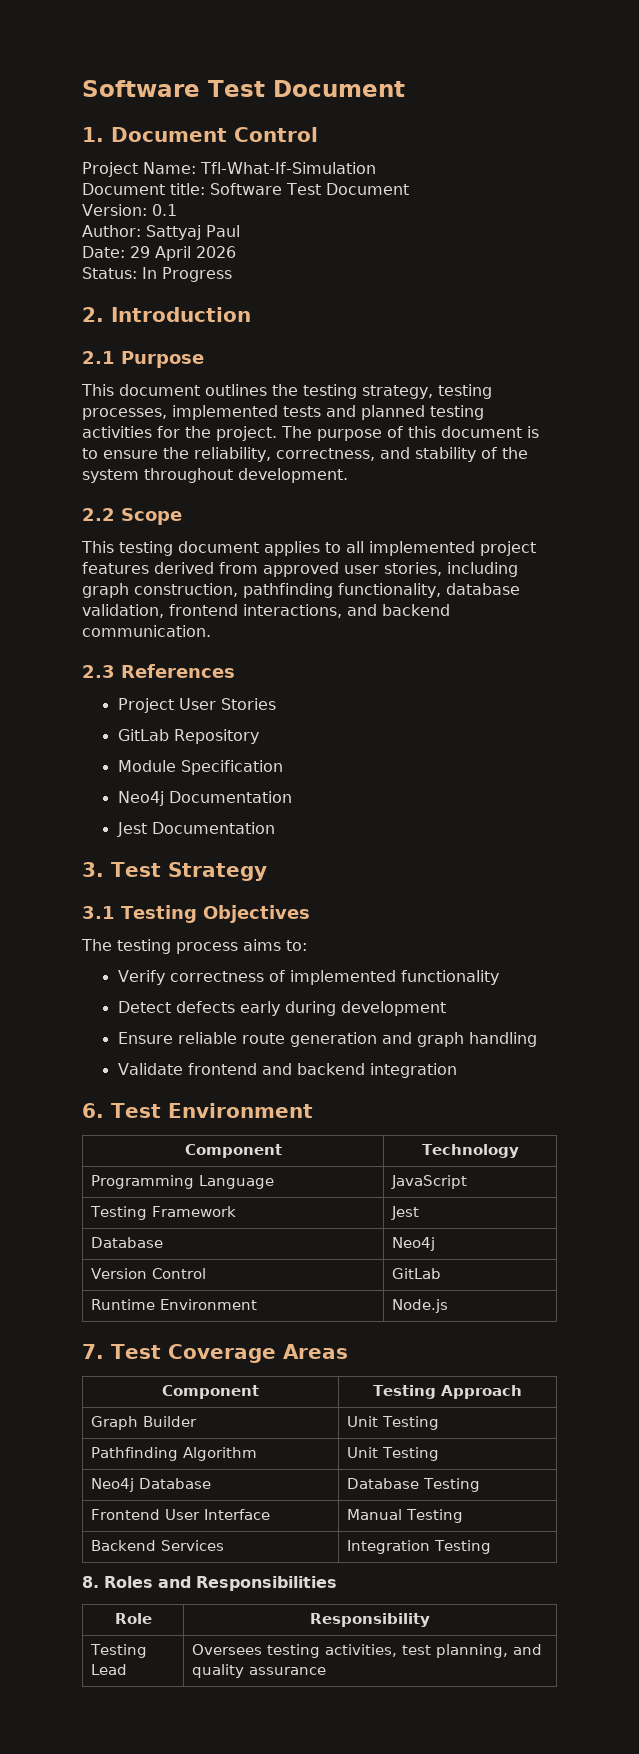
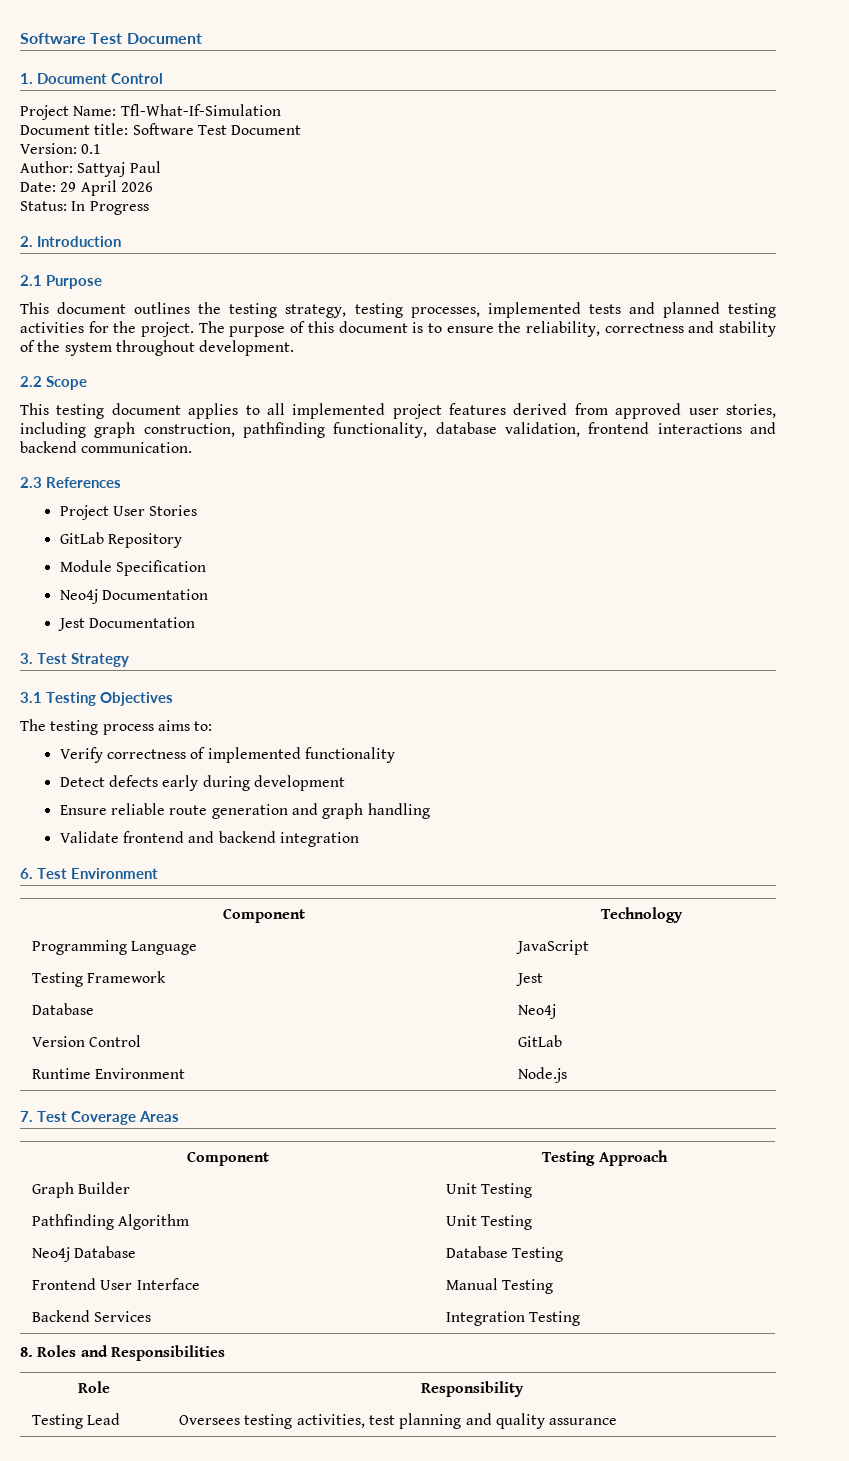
- The purpose of this document is to ensure the reliability, correctness, and stability of the system throughout development.
+ The purpose of this document is to ensure the reliability, correctness and stability of the system throughout development.
- This testing document applies to all implemented project features derived from approved user stories, including graph construction, pathfinding functionality, database validation, frontend interactions, and backend communication.
+ This testing document applies to all implemented project features derived from approved user stories, including graph construction, pathfinding functionality, database validation, frontend interactions and backend communication.
- Testing Lead | Oversees testing activities, test planning, and quality assurance
+ Testing Lead | Oversees testing activities, test planning and quality assurance

